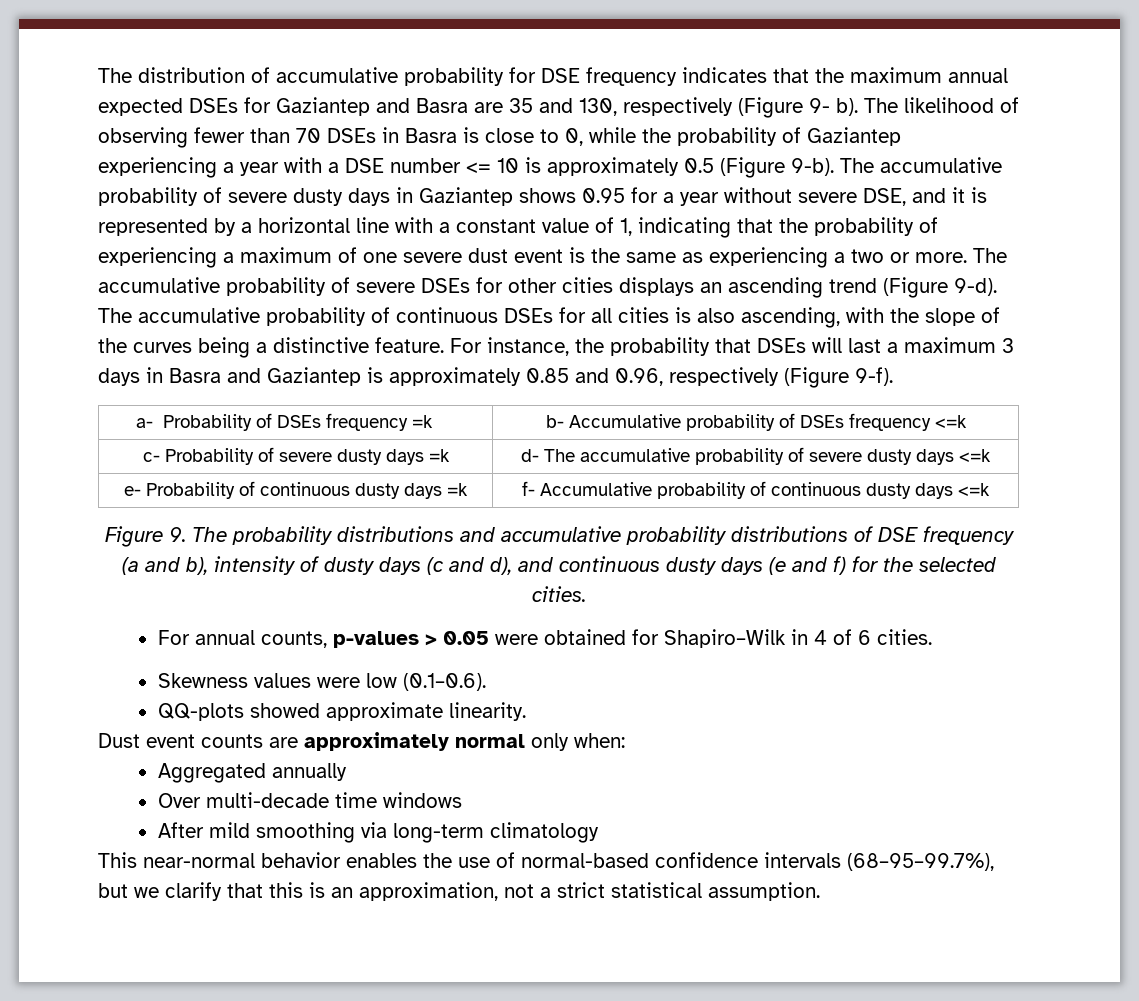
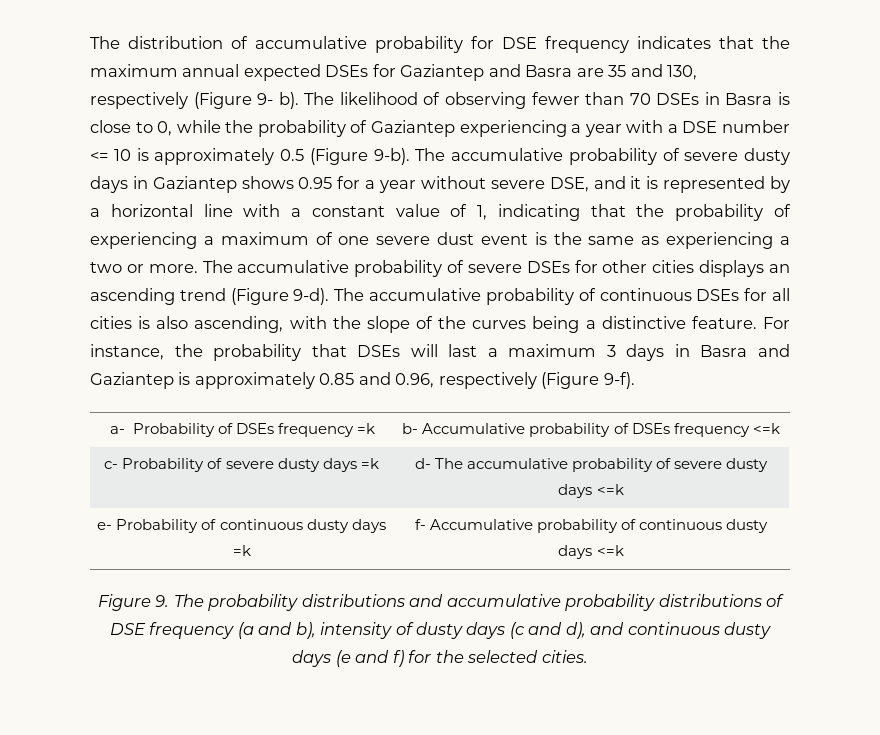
- For annual counts, p-values > 0.05 were obtained for Shapiro–Wilk in 4 of 6 cities.
- Skewness values were low (0.1–0.6).
- QQ-plots showed approximate linearity.
- Dust event counts are approximately normal only when:
- Aggregated annually
- Over multi-decade time windows
- After mild smoothing via long-term climatology
- This near-normal behavior enables the use of normal-based confidence intervals (68–95–99.7%), but we clarify that this is an approximation, not a strict statistical assumption.

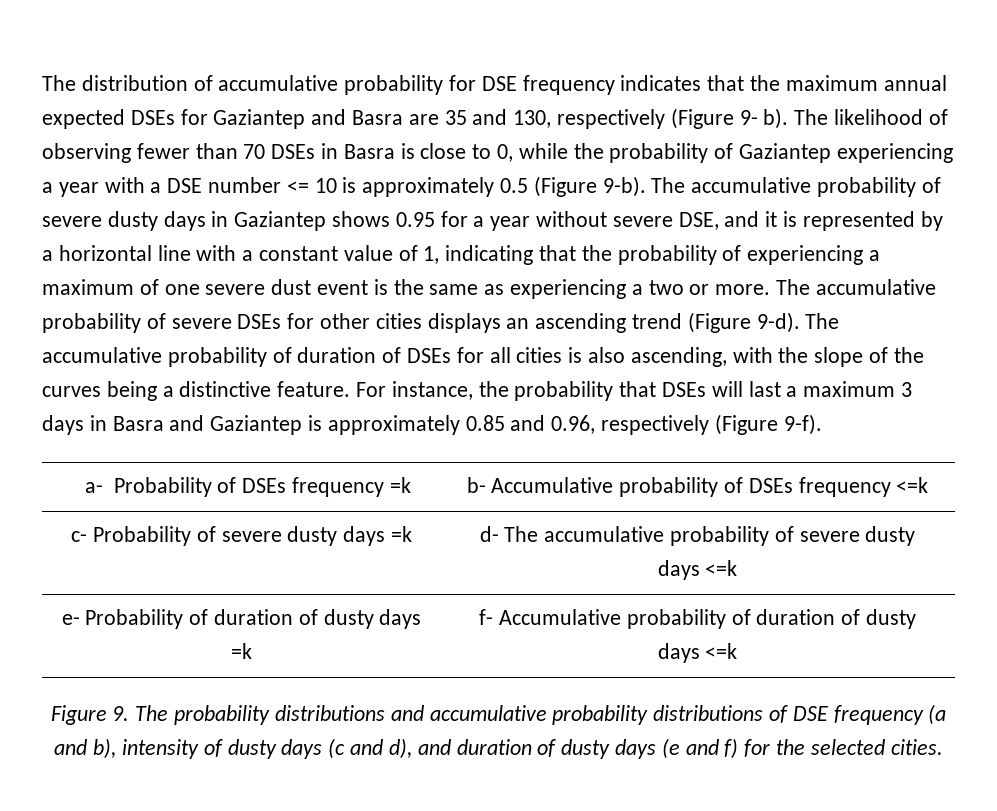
- The accumulative probability of continuous DSEs for all cities is also ascending, with the slope of the curves being a distinctive feature.
+ The accumulative probability of duration of DSEs for all cities is also ascending, with the slope of the curves being a distinctive feature.
- e- Probability of continuous dusty days =k | f- Accumulative probability of continuous dusty days <=k
+ e- Probability of duration of dusty days =k | f- Accumulative probability of duration of dusty days <=k
- Figure 9. The probability distributions and accumulative probability distributions of DSE frequency (a and b), intensity of dusty days (c and d), and continuous dusty days (e and f) for the selected cities.
+ Figure 9. The probability distributions and accumulative probability distributions of DSE frequency (a and b), intensity of dusty days (c and d), and duration of dusty days (e and f) for the selected cities.

